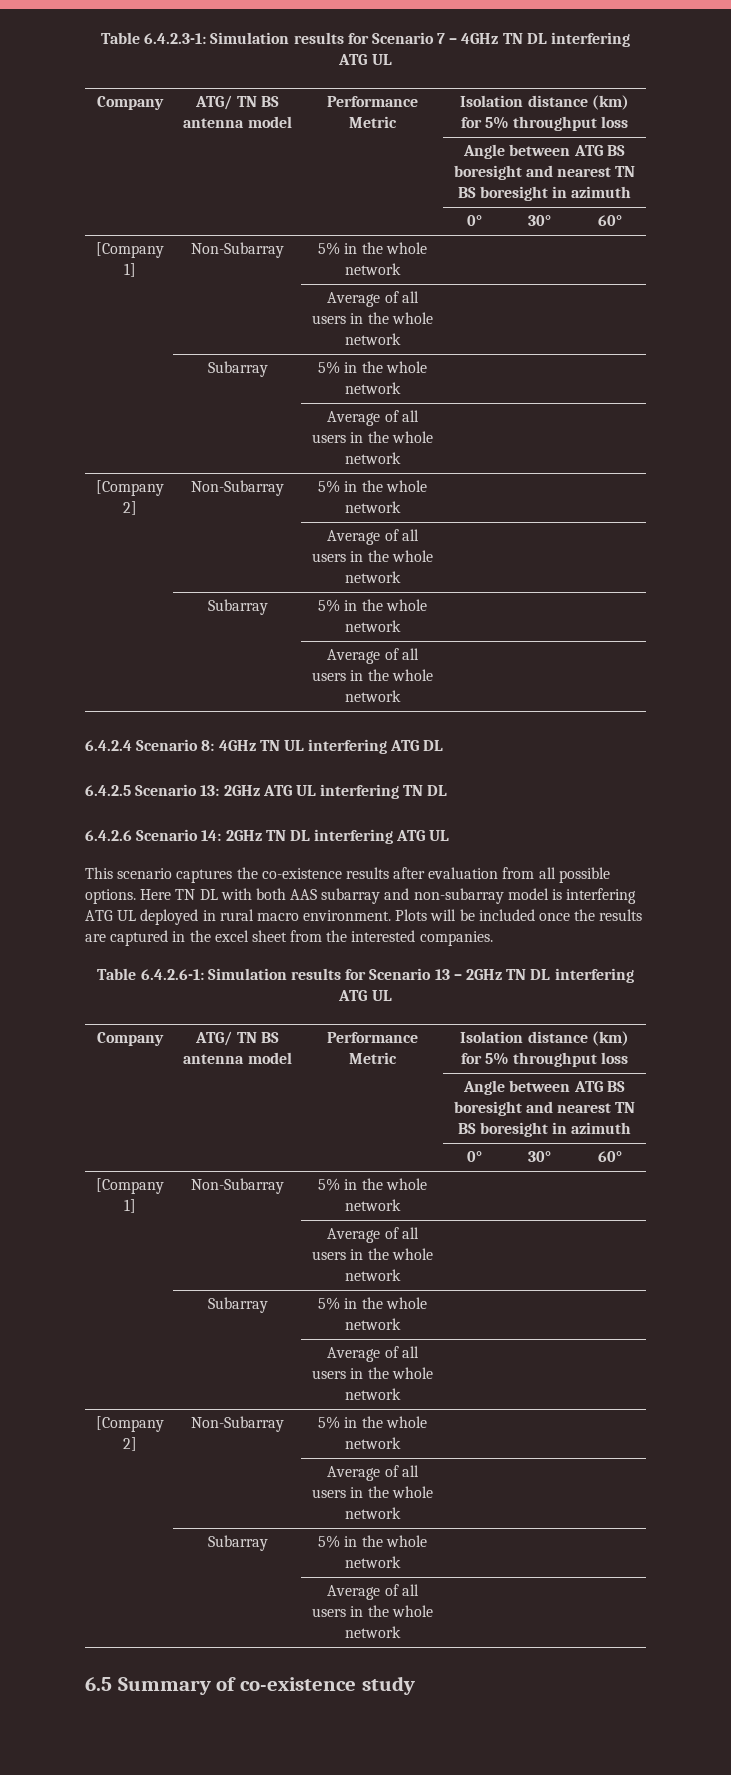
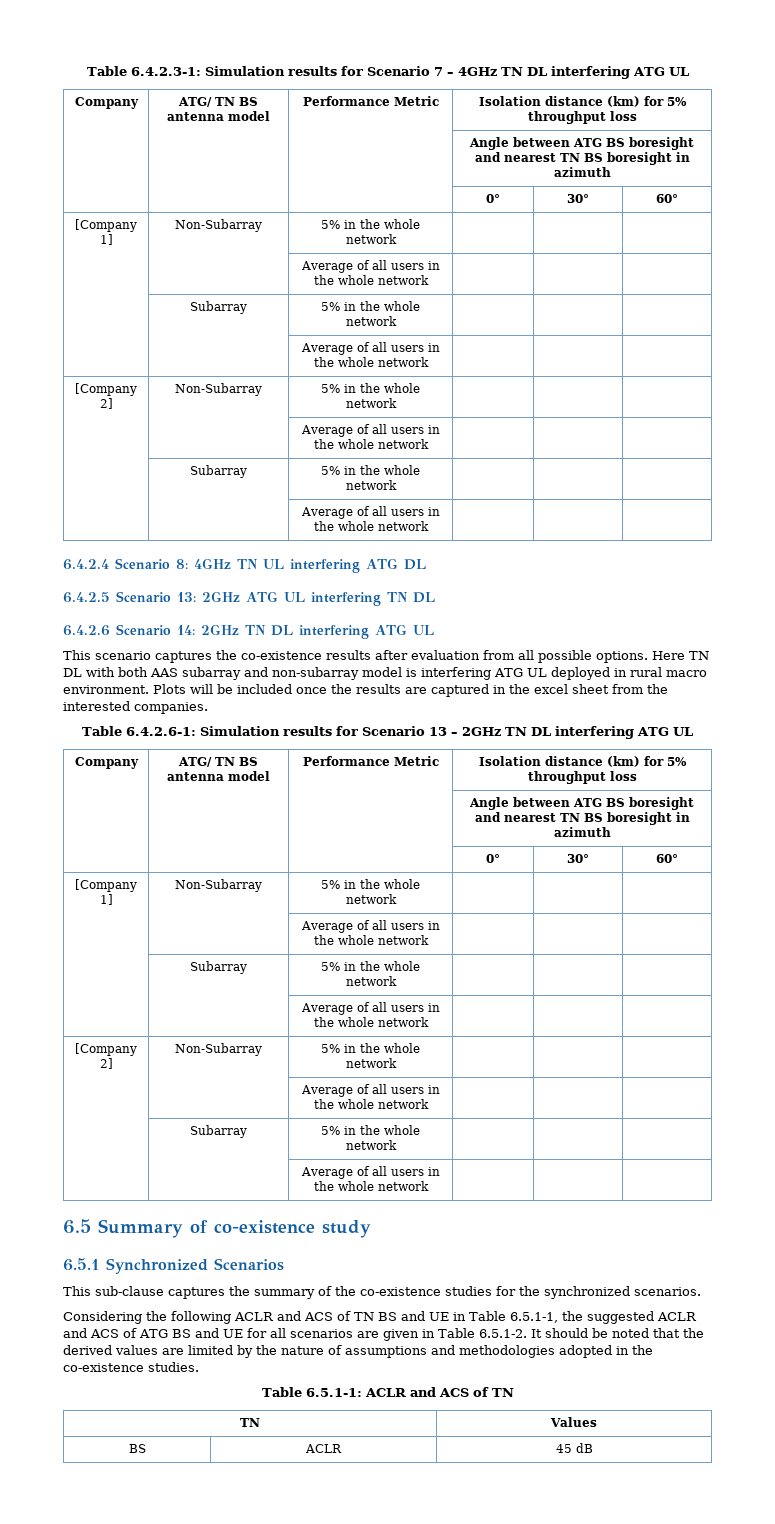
+ 6.5.1 Synchronized Scenarios
+ This sub-clause captures the summary of the co-existence studies for the synchronized scenarios.
+ Considering the following ACLR and ACS of TN BS and UE in Table 6.5.1-1, the suggested ACLR and ACS of ATG BS and UE for all scenarios are given in Table 6.5.1-2. It should be noted that the derived values are limited by the nature of assumptions and methodologies adopted in the co-existence studies.
+ Table 6.5.1-1: ACLR and ACS of TN
+ TN | Values
+ BS | ACLR | 45 dB

